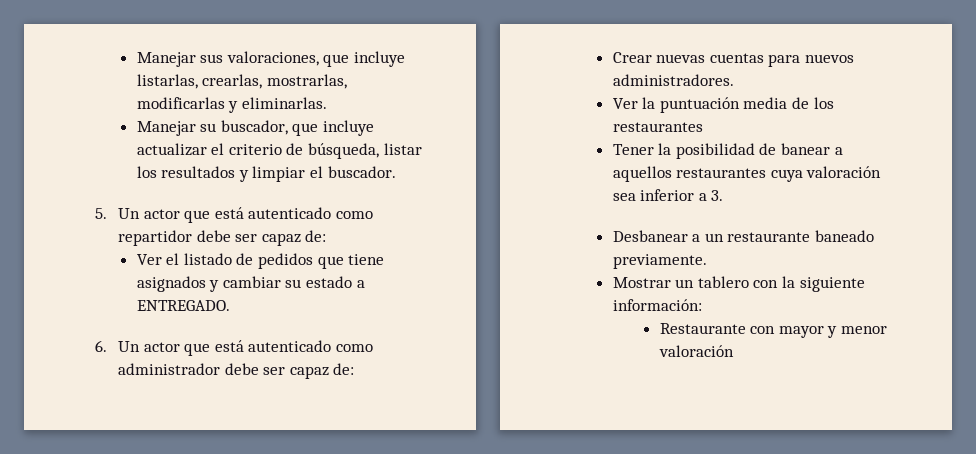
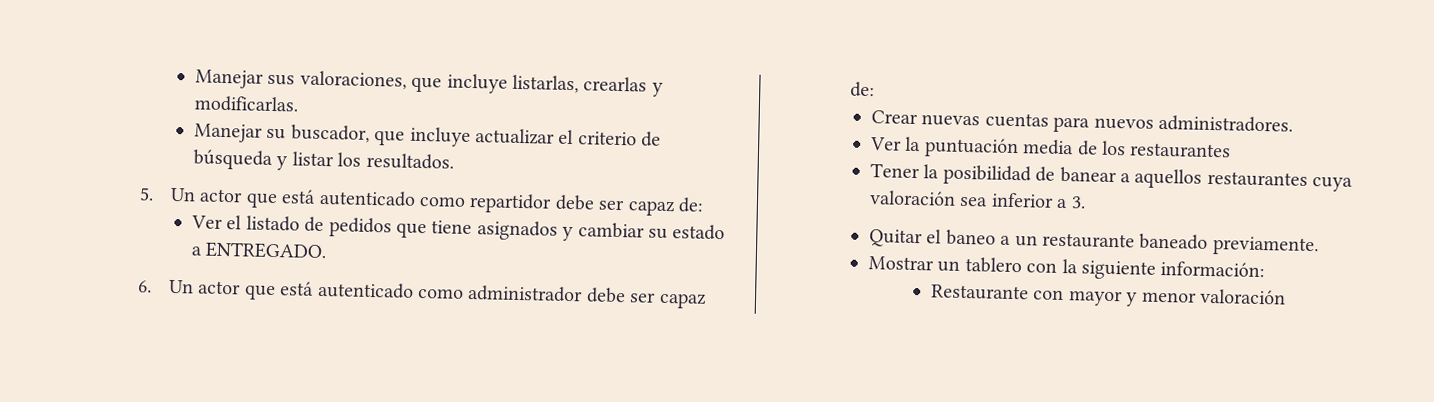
- Manejar sus valoraciones, que incluye listarlas, crearlas, mostrarlas, modificarlas y eliminarlas.
+ Manejar sus valoraciones, que incluye listarlas, crearlas y modificarlas.
- Manejar su buscador, que incluye actualizar el criterio de búsqueda, listar los resultados y limpiar el buscador.
+ Manejar su buscador, que incluye actualizar el criterio de búsqueda y listar los resultados.
- Desbanear a un restaurante baneado previamente.
+ Quitar el baneo a un restaurante baneado previamente.

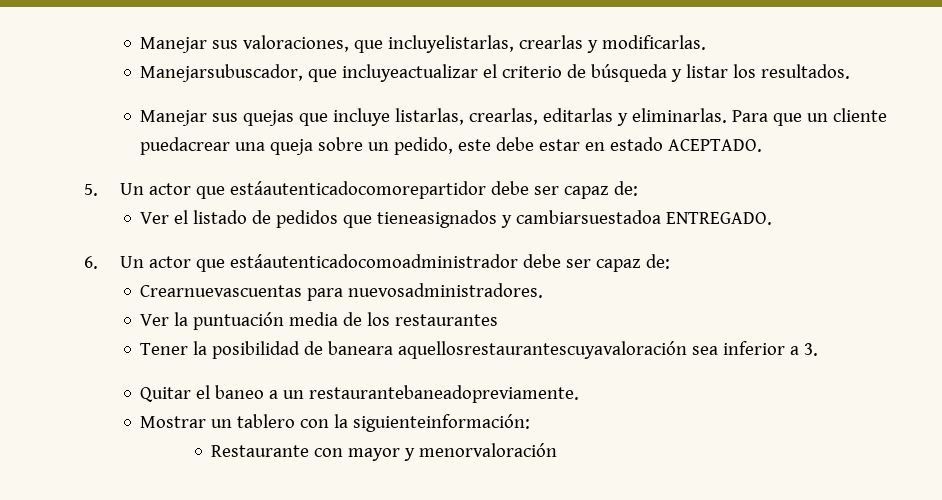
- Manejar sus valoraciones, que incluye listarlas, crearlas y modificarlas.
+ Manejar sus valoraciones, que incluyelistarlas, crearlas y modificarlas.
- Manejar su buscador, que incluye actualizar el criterio de búsqueda y listar los resultados.
+ Manejarsubuscador, que incluyeactualizar el criterio de búsqueda y listar los resultados.
+ Manejar sus quejas que incluye listarlas, crearlas, editarlas y eliminarlas. Para que un cliente puedacrear una queja sobre un pedido, este debe estar en estado ACEPTADO.
- 5. Un actor que está autenticado como repartidor debe ser capaz de:
+ 5. Un actor que estáautenticadocomorepartidor debe ser capaz de:
- Ver el listado de pedidos que tiene asignados y cambiar su estado a ENTREGADO.
+ Ver el listado de pedidos que tieneasignados y cambiarsuestadoa ENTREGADO.
- 6. Un actor que está autenticado como administrador debe ser capaz de:
- Crear nuevas cuentas para nuevos administradores.
+ 6. Un actor que estáautenticadocomoadministrador debe ser capaz de:
+ Crearnuevascuentas para nuevosadministradores.
- Tener la posibilidad de banear a aquellos restaurantes cuya valoración sea inferior a 3.
+ Tener la posibilidad de baneara aquellosrestaurantescuyavaloración sea inferior a 3.
- Quitar el baneo a un restaurante baneado previamente.
+ Quitar el baneo a un restaurantebaneadopreviamente.
- Mostrar un tablero con la siguiente información:
+ Mostrar un tablero con la siguienteinformación:
- Restaurante con mayor y menor valoración
+ Restaurante con mayor y menorvaloración

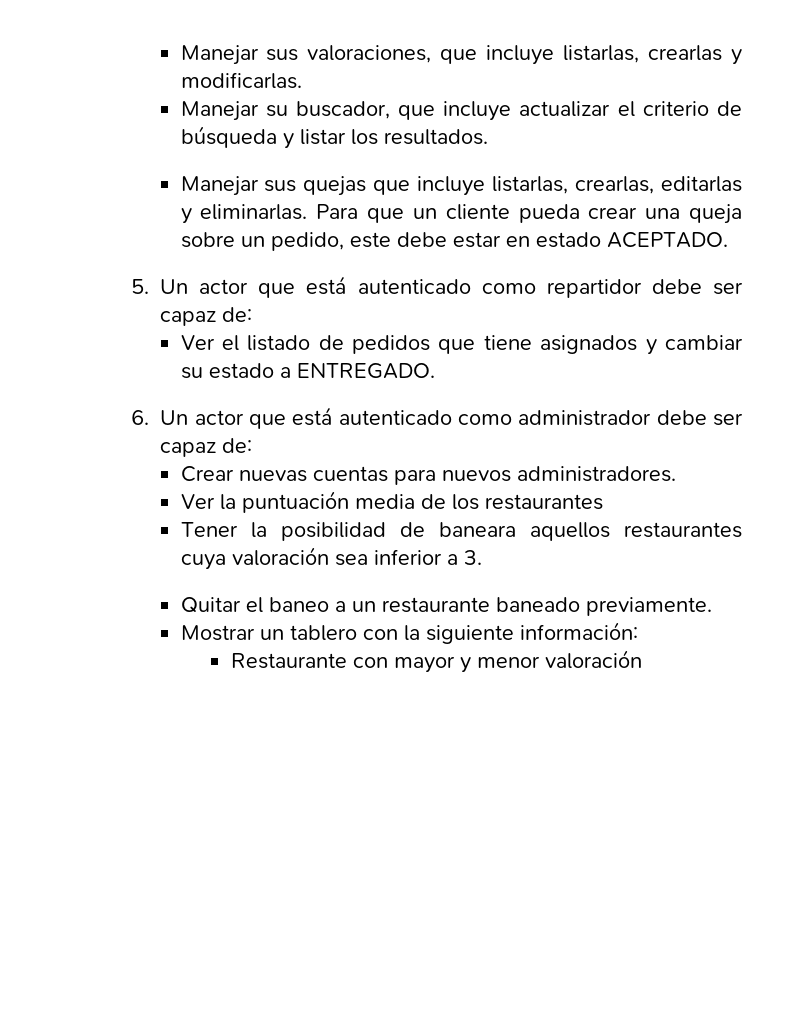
- Manejar sus valoraciones, que incluyelistarlas, crearlas y modificarlas.
+ Manejar sus valoraciones, que incluye listarlas, crearlas y modificarlas.
- Manejarsubuscador, que incluyeactualizar el criterio de búsqueda y listar los resultados.
+ Manejar su buscador, que incluye actualizar el criterio de búsqueda y listar los resultados.
- Para que un cliente puedacrear una queja sobre un pedido, este debe estar en estado ACEPTADO.
+ Para que un cliente pueda crear una queja sobre un pedido, este debe estar en estado ACEPTADO.
- 5. Un actor que estáautenticadocomorepartidor debe ser capaz de:
+ 5. Un actor que está autenticado como repartidor debe ser capaz de:
- Ver el listado de pedidos que tieneasignados y cambiarsuestadoa ENTREGADO.
+ Ver el listado de pedidos que tiene asignados y cambiar su estado a ENTREGADO.
- 6. Un actor que estáautenticadocomoadministrador debe ser capaz de:
- Crearnuevascuentas para nuevosadministradores.
+ 6. Un actor que está autenticado como administrador debe ser capaz de:
+ Crear nuevas cuentas para nuevos administradores.
- Tener la posibilidad de baneara aquellosrestaurantescuyavaloración sea inferior a 3.
+ Tener la posibilidad de baneara aquellos restaurantes cuya valoración sea inferior a 3.
- Quitar el baneo a un restaurantebaneadopreviamente.
+ Quitar el baneo a un restaurante baneado previamente.
- Mostrar un tablero con la siguienteinformación:
+ Mostrar un tablero con la siguiente información:
- Restaurante con mayor y menorvaloración
+ Restaurante con mayor y menor valoración

